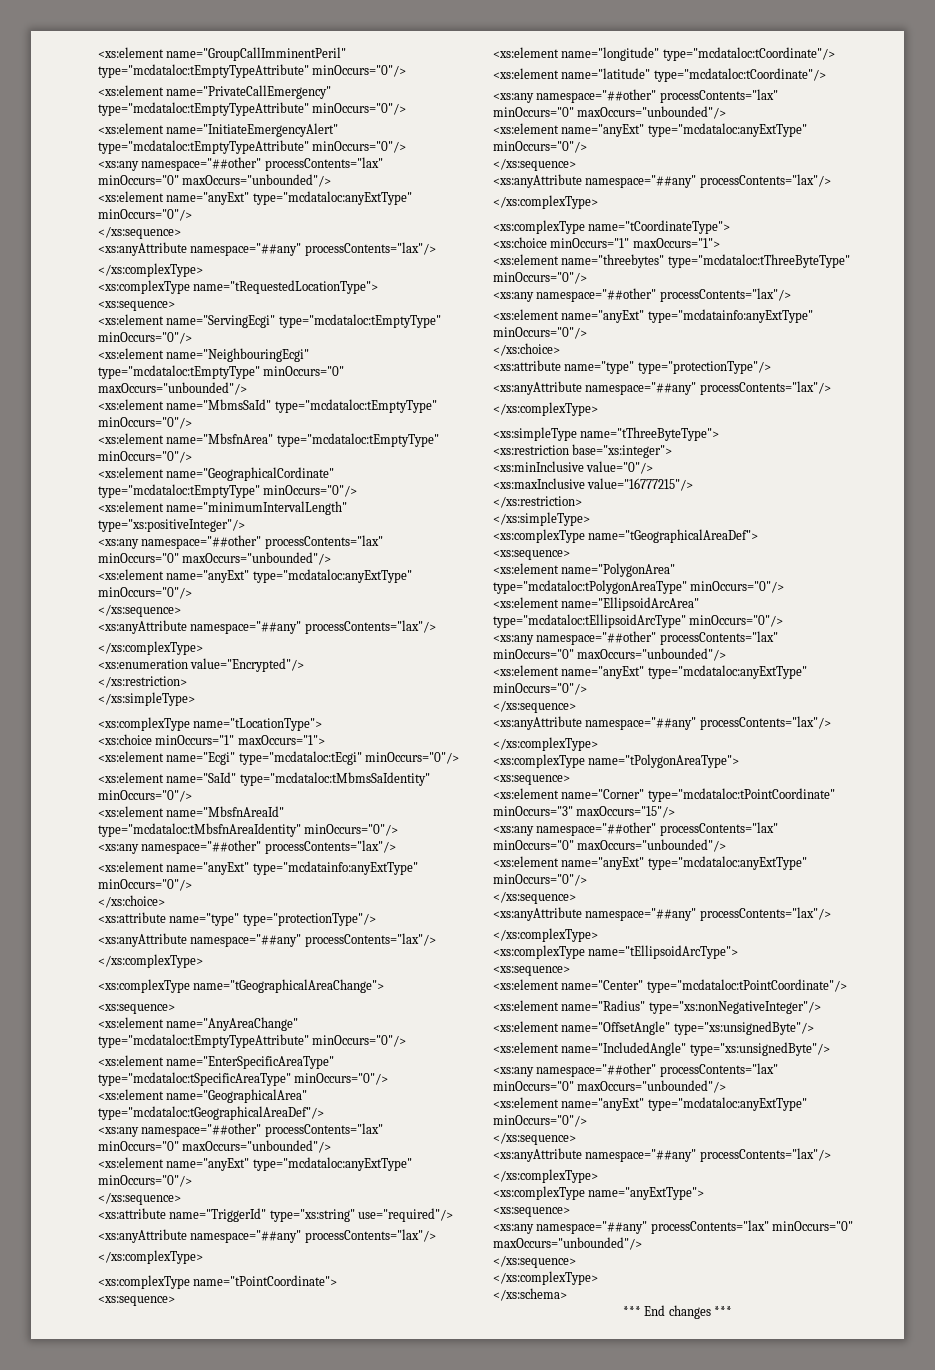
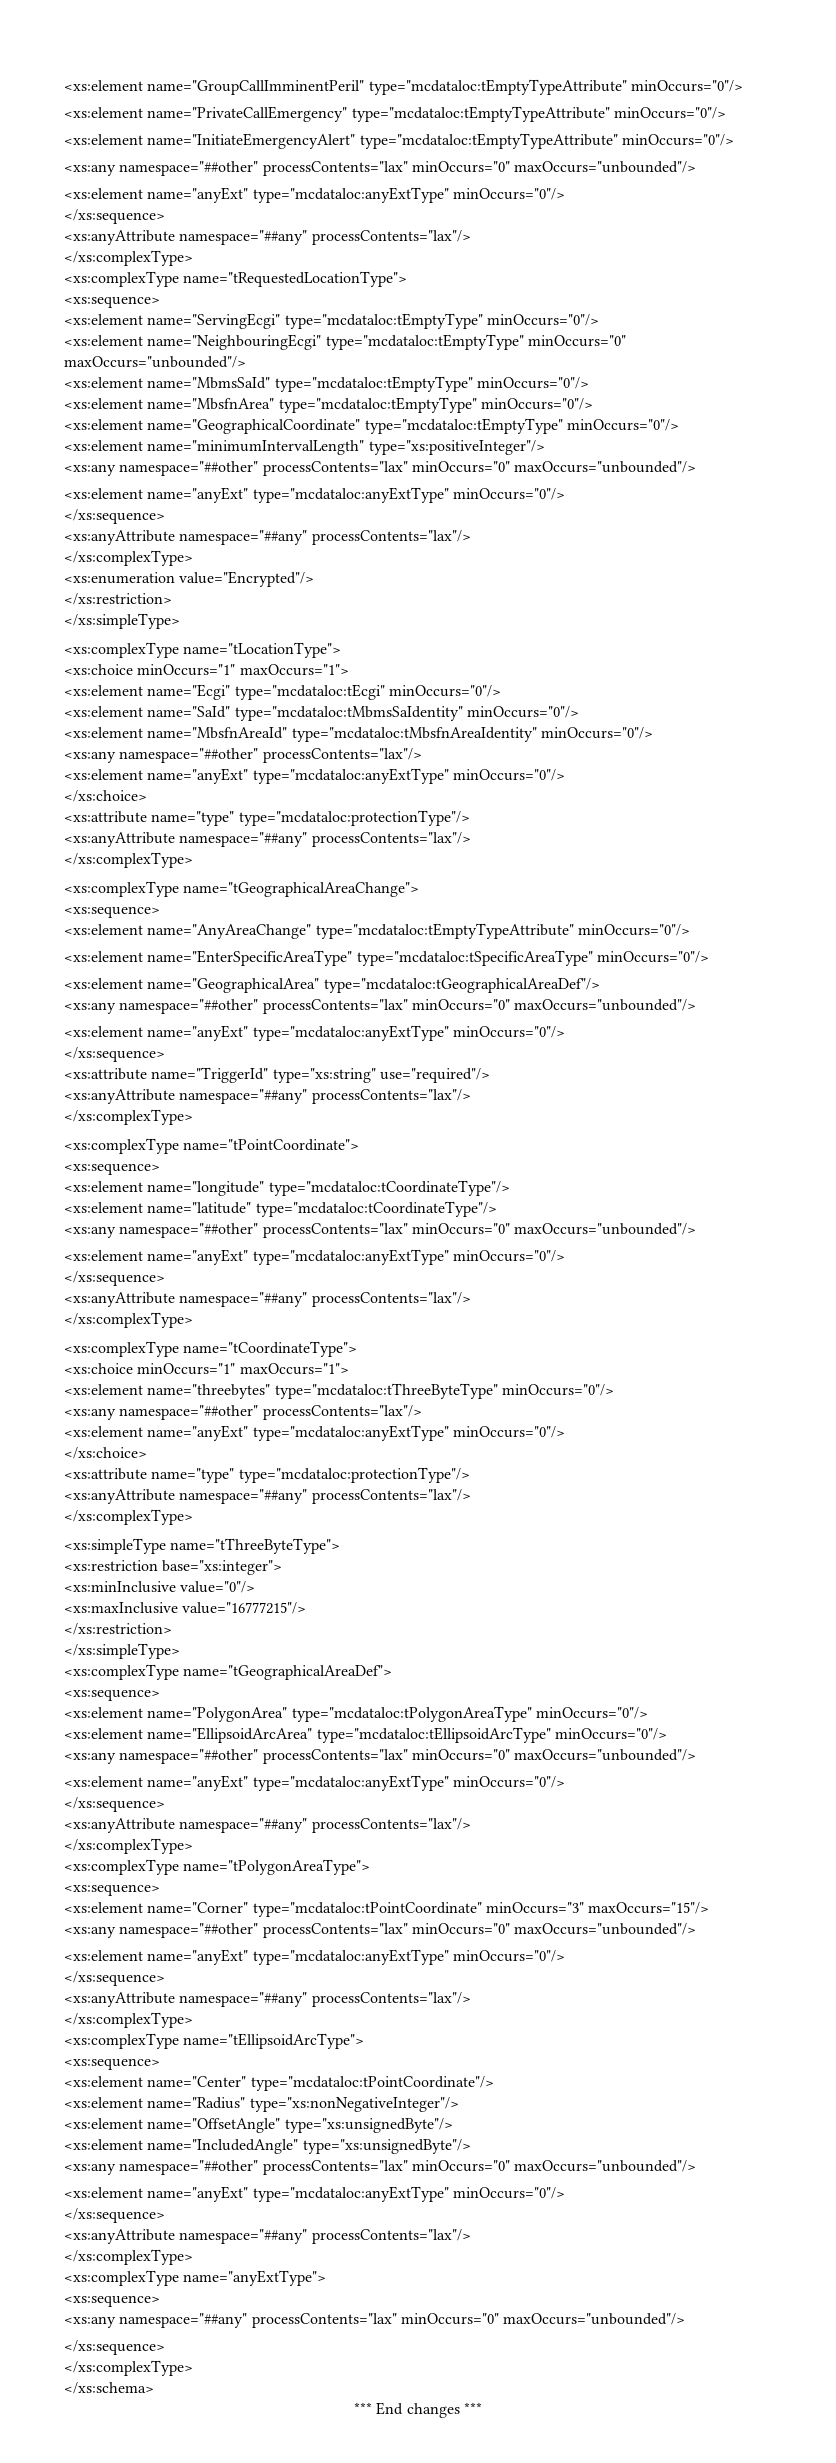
- <xs:element name="GeographicalCordinate" type="mcdataloc:tEmptyType" minOccurs="0"/>
+ <xs:element name="GeographicalCoordinate" type="mcdataloc:tEmptyType" minOccurs="0"/>
  <xs:element name="MbsfnAreaId" type="mcdataloc:tMbsfnAreaIdentity" minOccurs="0"/>
  <xs:any namespace="##other" processContents="lax"/>
- <xs:element name="anyExt" type="mcdatainfo:anyExtType" minOccurs="0"/>
+ <xs:element name="anyExt" type="mcdataloc:anyExtType" minOccurs="0"/>
  </xs:choice>
- <xs:attribute name="type" type="protectionType"/>
+ <xs:attribute name="type" type="mcdataloc:protectionType"/>
- <xs:element name="longitude" type="mcdataloc:tCoordinate"/>
+ <xs:element name="longitude" type="mcdataloc:tCoordinateType"/>
- <xs:element name="latitude" type="mcdataloc:tCoordinate"/>
+ <xs:element name="latitude" type="mcdataloc:tCoordinateType"/>
  <xs:element name="threebytes" type="mcdataloc:tThreeByteType" minOccurs="0"/>
  <xs:any namespace="##other" processContents="lax"/>
- <xs:element name="anyExt" type="mcdatainfo:anyExtType" minOccurs="0"/>
+ <xs:element name="anyExt" type="mcdataloc:anyExtType" minOccurs="0"/>
  </xs:choice>
- <xs:attribute name="type" type="protectionType"/>
+ <xs:attribute name="type" type="mcdataloc:protectionType"/>

